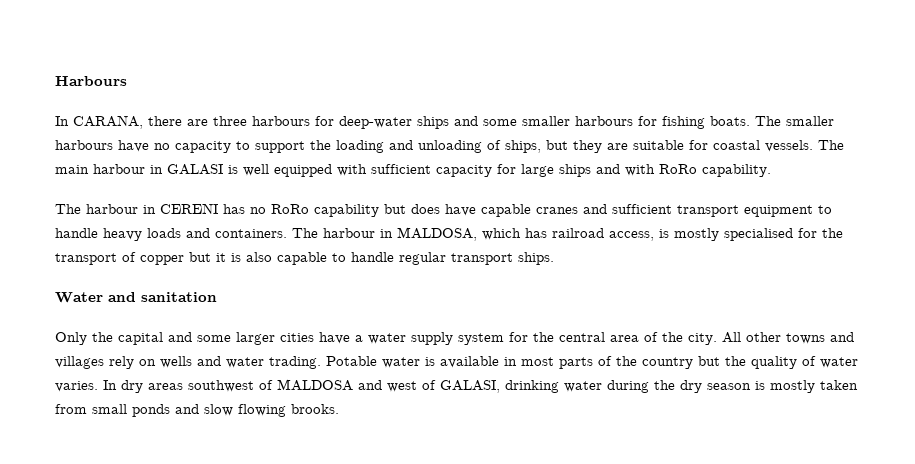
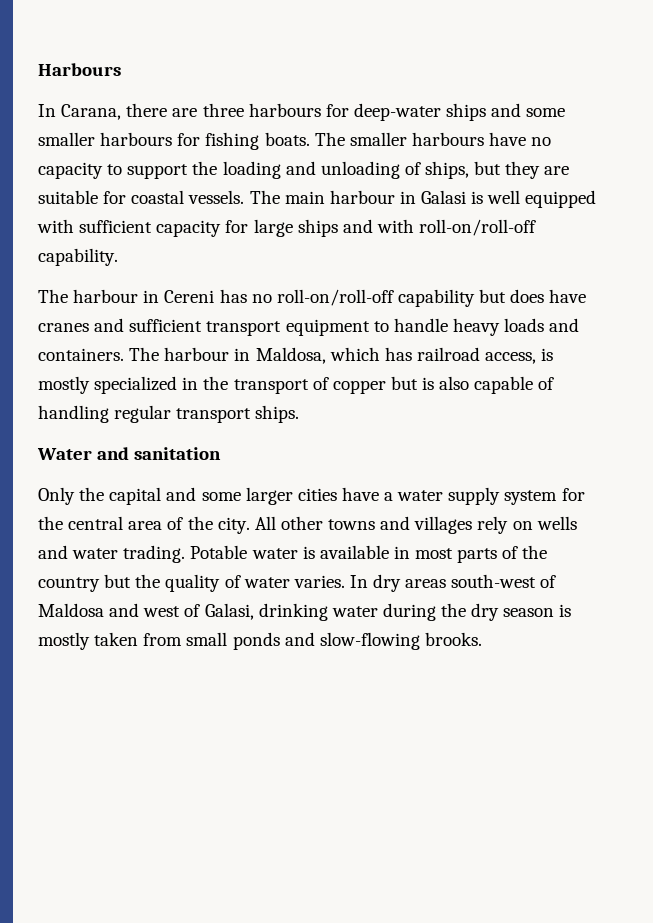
- In CARANA, there are three harbours for deep-water ships and some smaller harbours for fishing boats.
+ In Carana, there are three harbours for deep-water ships and some smaller harbours for fishing boats.
- The main harbour in GALASI is well equipped with sufficient capacity for large ships and with RoRo capability.
+ The main harbour in Galasi is well equipped with sufficient capacity for large ships and with roll-on/roll-off capability.
- The harbour in CERENI has no RoRo capability but does have capable cranes and sufficient transport equipment to handle heavy loads and containers.
+ The harbour in Cereni has no roll-on/roll-off capability but does have cranes and sufficient transport equipment to handle heavy loads and containers.
- The harbour in MALDOSA, which has railroad access, is mostly specialised for the transport of copper but it is also capable to handle regular transport ships.
+ The harbour in Maldosa, which has railroad access, is mostly specialized in the transport of copper but is also capable of handling regular transport ships.
- In dry areas southwest of MALDOSA and west of GALASI, drinking water during the dry season is mostly taken from small ponds and slow flowing brooks.
+ In dry areas south-west of Maldosa and west of Galasi, drinking water during the dry season is mostly taken from small ponds and slow-flowing brooks.

